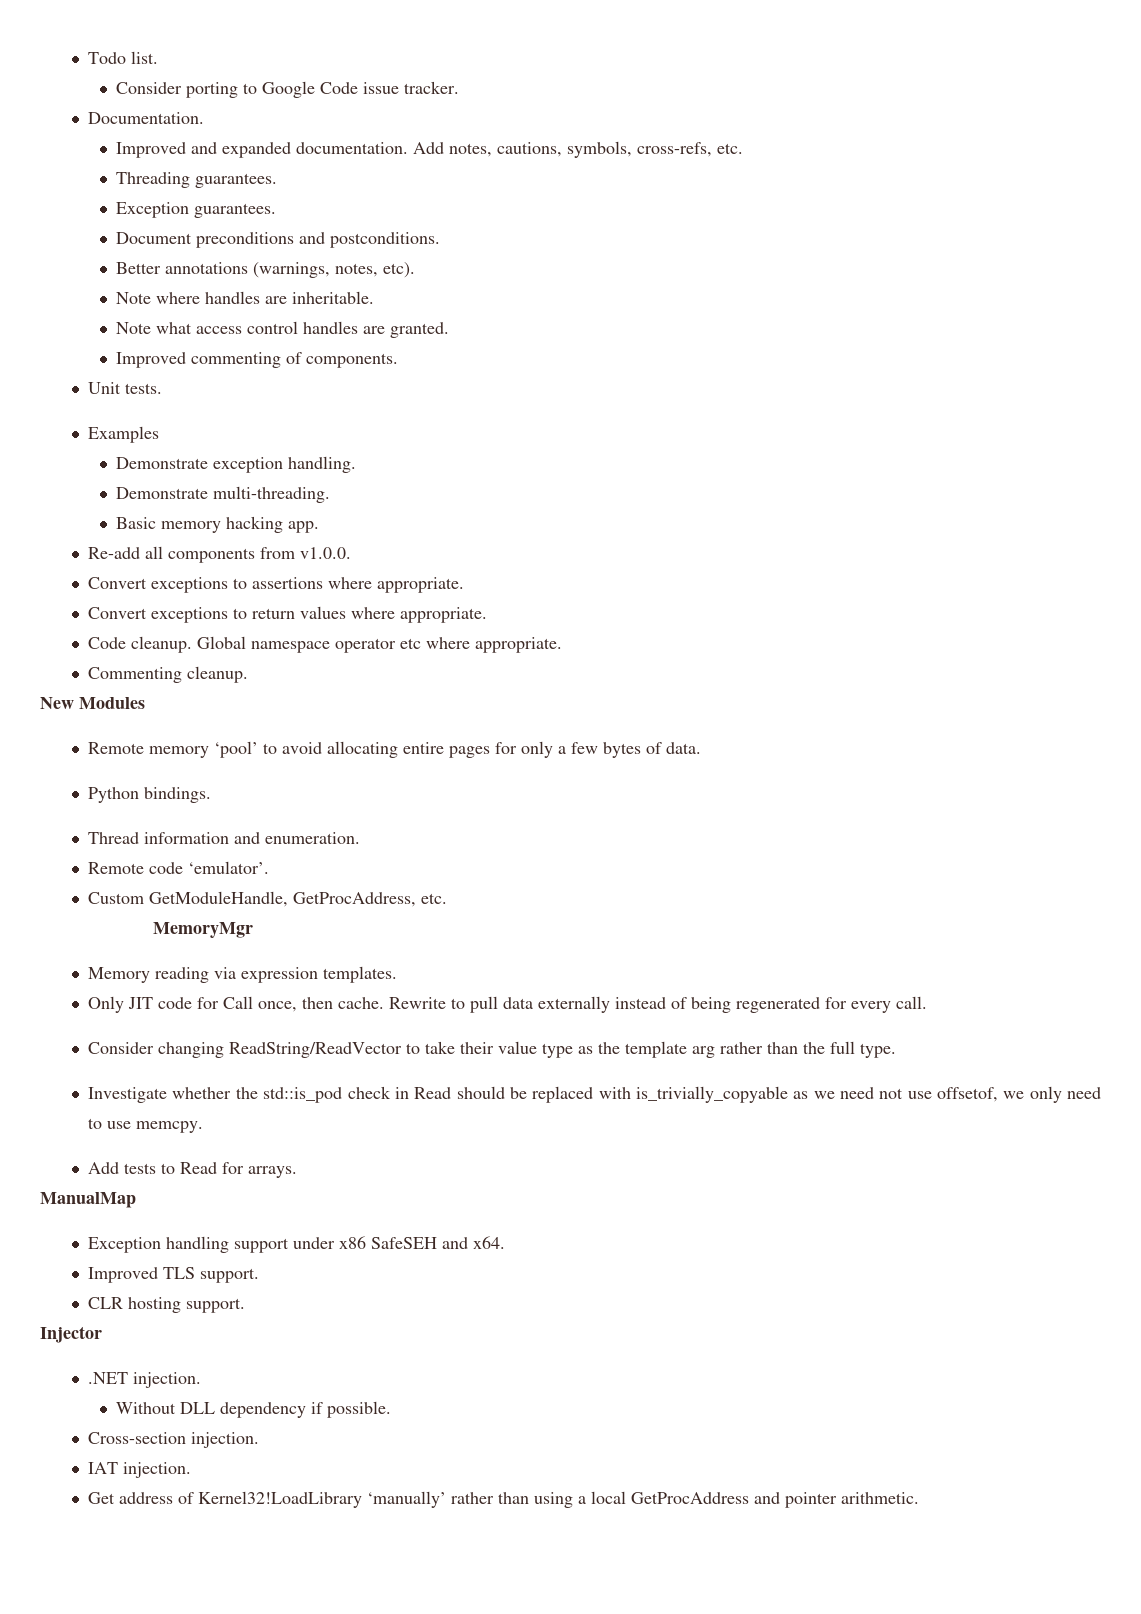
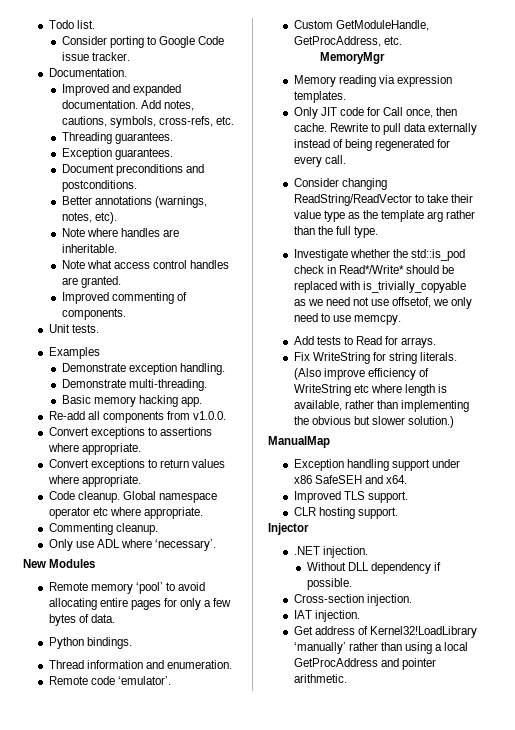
+ Only use ADL where ‘necessary’.
- Investigate whether the std::is_pod check in Read should be replaced with is_trivially_copyable as we need not use offsetof, we only need to use memcpy.
+ Investigate whether the std::is_pod check in Read*/Write* should be replaced with is_trivially_copyable as we need not use offsetof, we only need to use memcpy.
+ Fix WriteString for string literals. (Also improve efficiency of WriteString etc where length is available, rather than implementing the obvious but slower solution.)

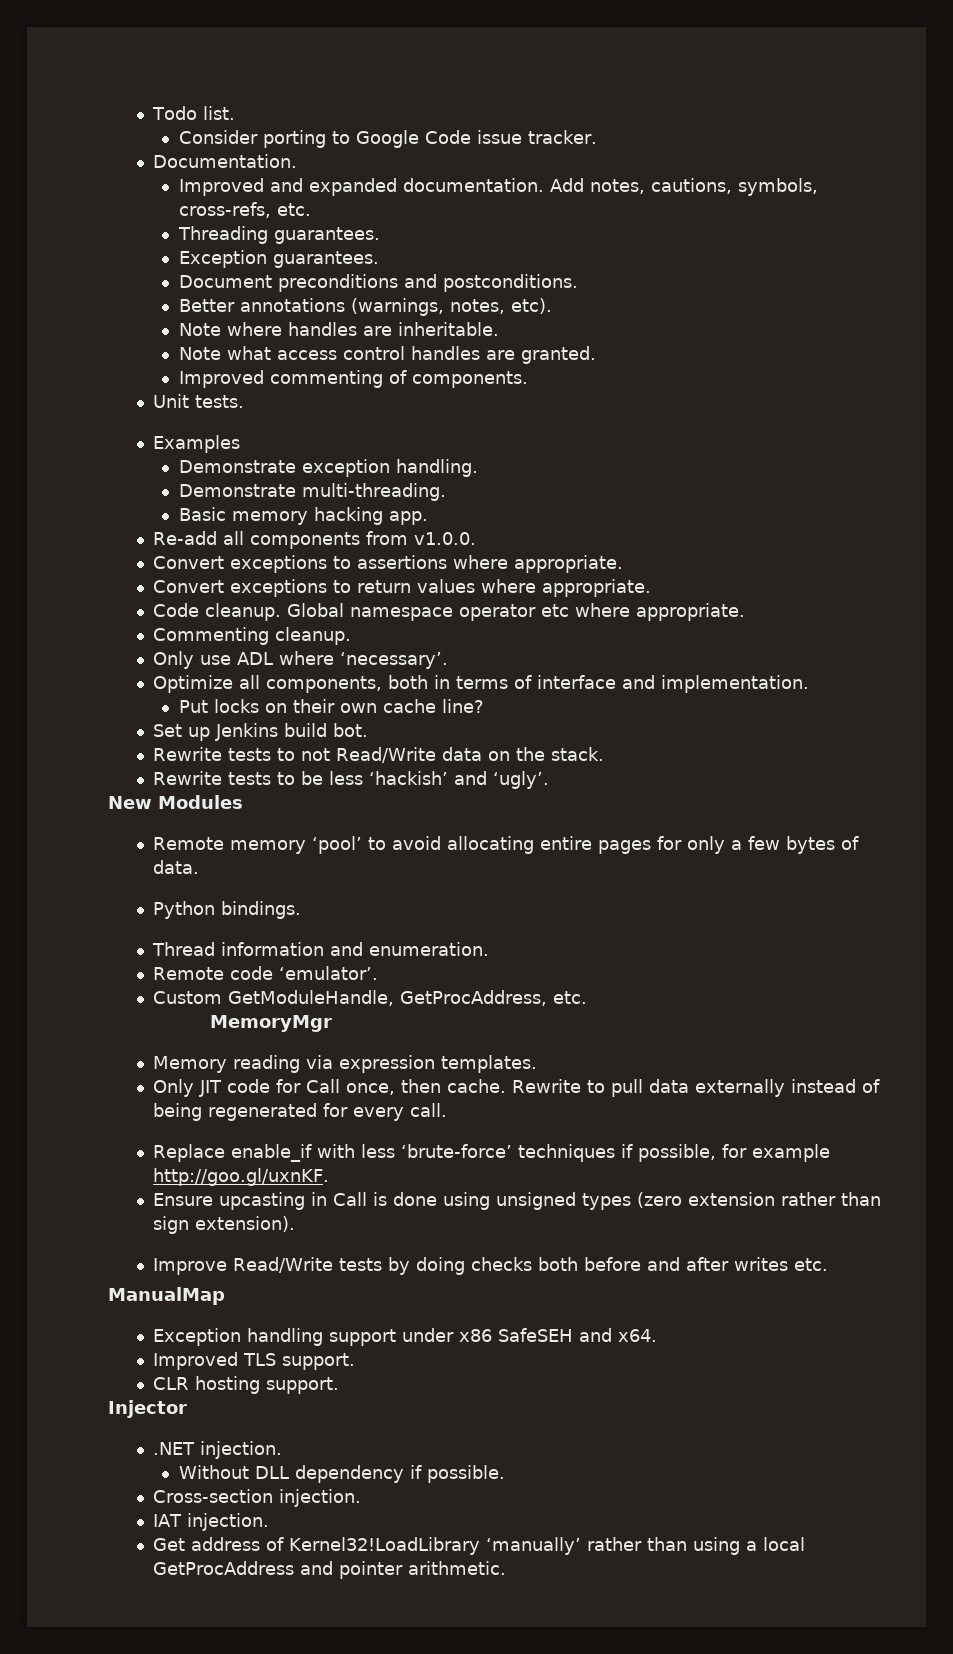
+ Optimize all components, both in terms of interface and implementation.
+ Put locks on their own cache line?
+ Set up Jenkins build bot.
+ Rewrite tests to not Read/Write data on the stack.
+ Rewrite tests to be less ‘hackish’ and ‘ugly’.
- Consider changing ReadString/ReadVector to take their value type as the template arg rather than the full type.
- Investigate whether the std::is_pod check in Read*/Write* should be replaced with is_trivially_copyable as we need not use offsetof, we only need to use memcpy.
- Add tests to Read for arrays.
- Fix WriteString for string literals. (Also improve efficiency of WriteString etc where length is available, rather than implementing the obvious but slower solution.)
+ Replace enable_if with less ‘brute-force’ techniques if possible, for example http://goo.gl/uxnKF.
+ Ensure upcasting in Call is done using unsigned types (zero extension rather than sign extension).
+ Improve Read/Write tests by doing checks both before and after writes etc.

